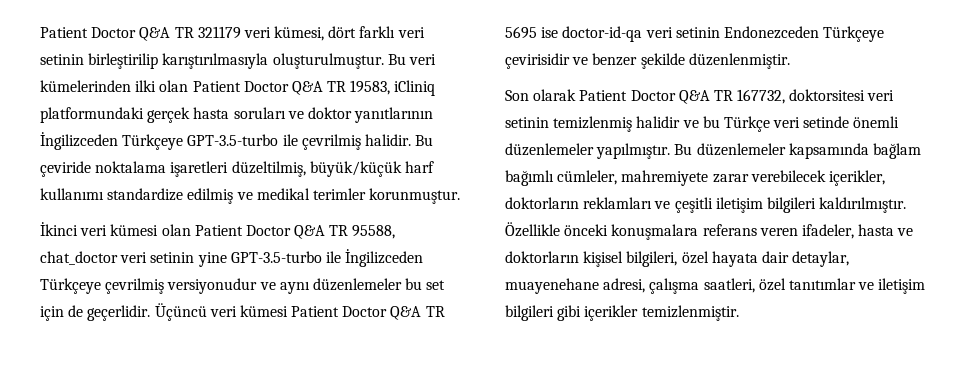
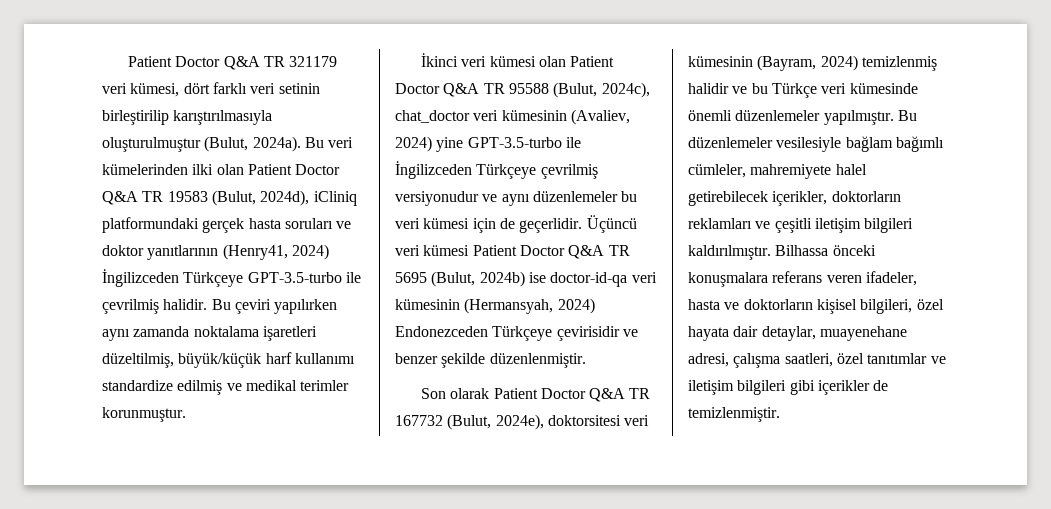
- Patient Doctor Q&A TR 321179 veri kümesi, dört farklı veri setinin birleştirilip karıştırılmasıyla oluşturulmuştur.
+ Patient Doctor Q&A TR 321179 veri kümesi, dört farklı veri setinin birleştirilip karıştırılmasıyla oluşturulmuştur (Bulut, 2024a).
- Bu veri kümelerinden ilki olan Patient Doctor Q&A TR 19583, iCliniq platformundaki gerçek hasta soruları ve doktor yanıtlarının İngilizceden Türkçeye GPT-3.5-turbo ile çevrilmiş halidir.
+ Bu veri kümelerinden ilki olan Patient Doctor Q&A TR 19583 (Bulut, 2024d), iCliniq platformundaki gerçek hasta soruları ve doktor yanıtlarının (Henry41, 2024) İngilizceden Türkçeye GPT-3.5-turbo ile çevrilmiş halidir.
- Bu çeviride noktalama işaretleri düzeltilmiş, büyük/küçük harf kullanımı standardize edilmiş ve medikal terimler korunmuştur.
+ Bu çeviri yapılırken aynı zamanda noktalama işaretleri düzeltilmiş, büyük/küçük harf kullanımı standardize edilmiş ve medikal terimler korunmuştur.
- İkinci veri kümesi olan Patient Doctor Q&A TR 95588, chat_doctor veri setinin yine GPT-3.5-turbo ile İngilizceden Türkçeye çevrilmiş versiyonudur ve aynı düzenlemeler bu set için de geçerlidir.
+ İkinci veri kümesi olan Patient Doctor Q&A TR 95588 (Bulut, 2024c), chat_doctor veri kümesinin (Avaliev, 2024) yine GPT-3.5-turbo ile İngilizceden Türkçeye çevrilmiş versiyonudur ve aynı düzenlemeler bu veri kümesi için de geçerlidir.
- Üçüncü veri kümesi Patient Doctor Q&A TR 5695 ise doctor-id-qa veri setinin Endonezceden Türkçeye çevirisidir ve benzer şekilde düzenlenmiştir.
+ Üçüncü veri kümesi Patient Doctor Q&A TR 5695 (Bulut, 2024b) ise doctor-id-qa veri kümesinin (Hermansyah, 2024) Endonezceden Türkçeye çevirisidir ve benzer şekilde düzenlenmiştir.
- Son olarak Patient Doctor Q&A TR 167732, doktorsitesi veri setinin temizlenmiş halidir ve bu Türkçe veri setinde önemli düzenlemeler yapılmıştır.
+ Son olarak Patient Doctor Q&A TR 167732 (Bulut, 2024e), doktorsitesi veri kümesinin (Bayram, 2024) temizlenmiş halidir ve bu Türkçe veri kümesinde önemli düzenlemeler yapılmıştır.
- Bu düzenlemeler kapsamında bağlam bağımlı cümleler, mahremiyete zarar verebilecek içerikler, doktorların reklamları ve çeşitli iletişim bilgileri kaldırılmıştır.
+ Bu düzenlemeler vesilesiyle bağlam bağımlı cümleler, mahremiyete halel getirebilecek içerikler, doktorların reklamları ve çeşitli iletişim bilgileri kaldırılmıştır.
- Özellikle önceki konuşmalara referans veren ifadeler, hasta ve doktorların kişisel bilgileri, özel hayata dair detaylar, muayenehane adresi, çalışma saatleri, özel tanıtımlar ve iletişim bilgileri gibi içerikler temizlenmiştir.
+ Bilhassa önceki konuşmalara referans veren ifadeler, hasta ve doktorların kişisel bilgileri, özel hayata dair detaylar, muayenehane adresi, çalışma saatleri, özel tanıtımlar ve iletişim bilgileri gibi içerikler de temizlenmiştir.

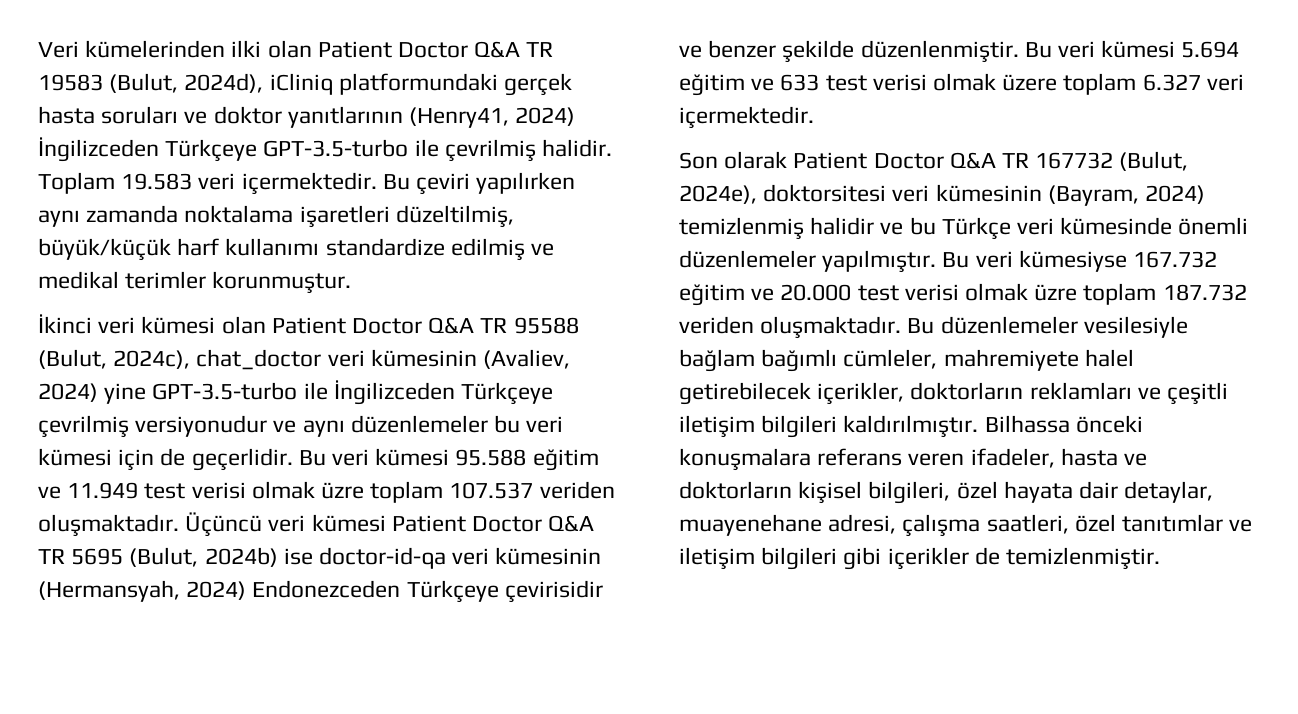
- Patient Doctor Q&A TR 321179 veri kümesi, dört farklı veri setinin birleştirilip karıştırılmasıyla oluşturulmuştur (Bulut, 2024a). Bu veri kümelerinden ilki olan Patient Doctor Q&A TR 19583 (Bulut, 2024d), iCliniq platformundaki gerçek hasta soruları ve doktor yanıtlarının (Henry41, 2024) İngilizceden Türkçeye GPT-3.5-turbo ile çevrilmiş halidir.
+ Veri kümelerinden ilki olan Patient Doctor Q&A TR 19583 (Bulut, 2024d), iCliniq platformundaki gerçek hasta soruları ve doktor yanıtlarının (Henry41, 2024) İngilizceden Türkçeye GPT-3.5-turbo ile çevrilmiş halidir.
+ Toplam 19.583 veri içermektedir.
+ Bu veri kümesi 95.588 eğitim ve 11.949 test verisi olmak üzre toplam 107.537 veriden oluşmaktadır.
+ Bu veri kümesi 5.694 eğitim ve 633 test verisi olmak üzere toplam 6.327 veri içermektedir.
- Bu düzenlemeler vesilesiyle bağlam bağımlı cümleler, mahremiyete halel getirebilecek içerikler, doktorların reklamları ve çeşitli iletişim bilgileri kaldırılmıştır.
+ Bu veri kümesiyse 167.732 eğitim ve 20.000 test verisi olmak üzre toplam 187.732 veriden oluşmaktadır. Bu düzenlemeler vesilesiyle bağlam bağımlı cümleler, mahremiyete halel getirebilecek içerikler, doktorların reklamları ve çeşitli iletişim bilgileri kaldırılmıştır.

